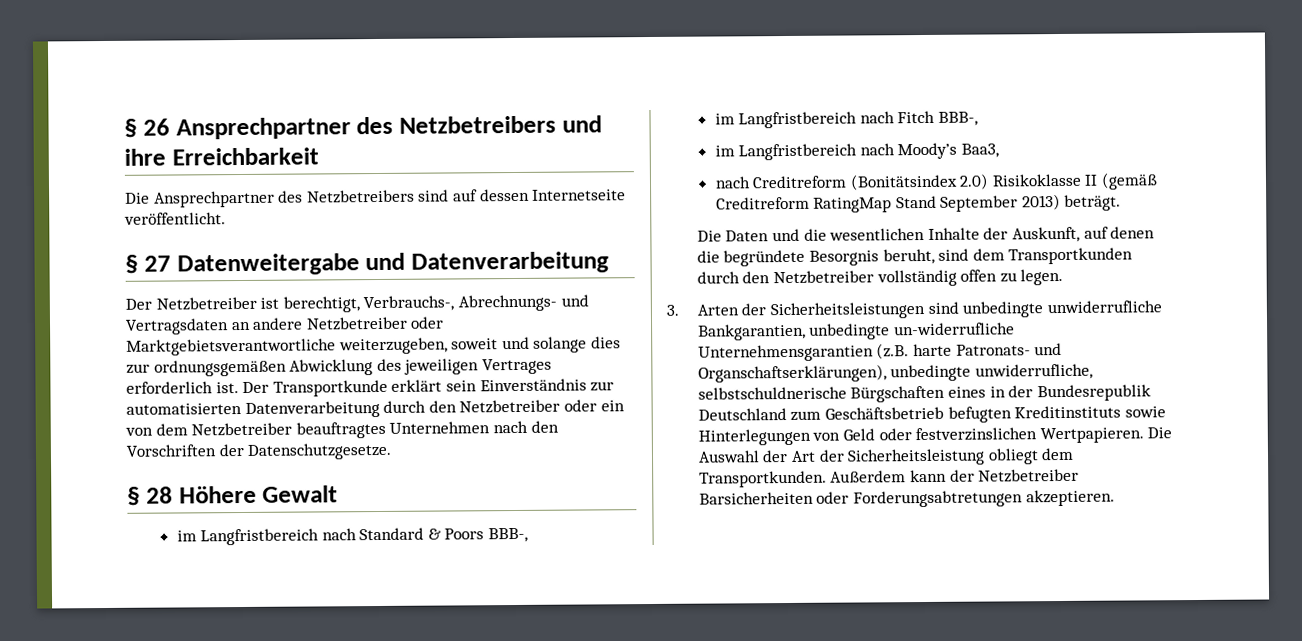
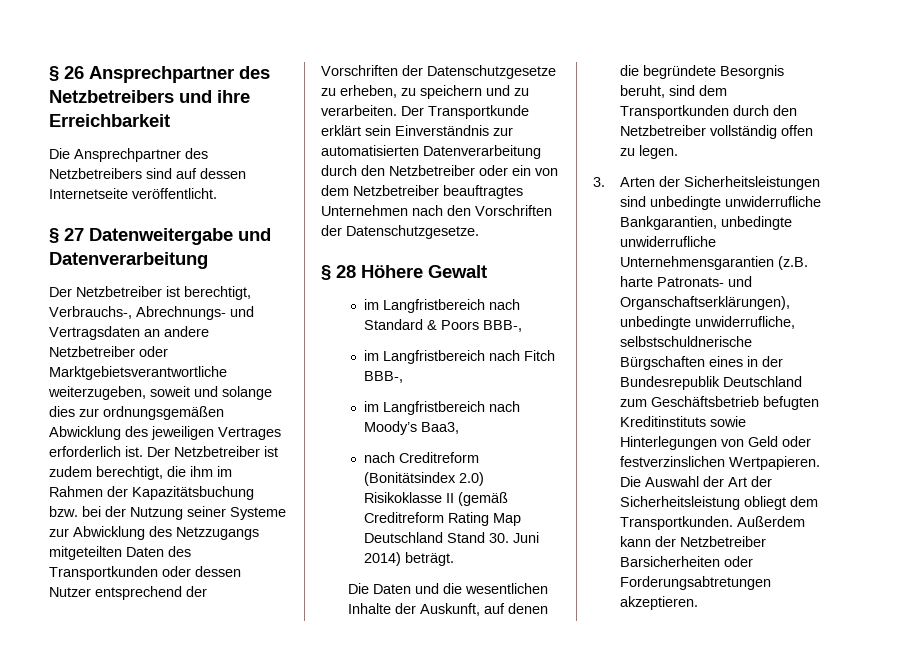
- Der Transportkunde erklärt sein Einverständnis zur automatisierten Datenverarbeitung durch den Netzbetreiber oder ein von dem Netzbetreiber beauftragtes Unternehmen nach den Vorschriften der Datenschutzgesetze.
+ Der Netzbetreiber ist zudem berechtigt, die ihm im Rahmen der Kapazitätsbuchung bzw. bei der Nutzung seiner Systeme zur Abwicklung des Netzzugangs mitgeteilten Daten des Transportkunden oder dessen Nutzer entsprechend der Vorschriften der Datenschutzgesetze zu erheben, zu speichern und zu verarbeiten. Der Transportkunde erklärt sein Einverständnis zur automatisierten Datenverarbeitung durch den Netzbetreiber oder ein von dem Netzbetreiber beauftragtes Unternehmen nach den Vorschriften der Datenschutzgesetze.
- nach Creditreform (Bonitätsindex 2.0) Risikoklasse II (gemäß Creditreform RatingMap Stand September 2013) beträgt.
+ nach Creditreform (Bonitätsindex 2.0) Risikoklasse II (gemäß Creditreform Rating Map Deutschland Stand 30. Juni 2014) beträgt.
- 3. Arten der Sicherheitsleistungen sind unbedingte unwiderrufliche Bankgarantien, unbedingte un-widerrufliche Unternehmensgarantien (z.B. harte Patronats- und Organschaftserklärungen), unbedingte unwiderrufliche, selbstschuldnerische Bürgschaften eines in der Bundesrepublik Deutschland zum Geschäftsbetrieb befugten Kreditinstituts sowie Hinterlegungen von Geld oder festverzinslichen Wertpapieren.
+ 3. Arten der Sicherheitsleistungen sind unbedingte unwiderrufliche Bankgarantien, unbedingte unwiderrufliche Unternehmensgarantien (z.B. harte Patronats- und Organschaftserklärungen), unbedingte unwiderrufliche, selbstschuldnerische Bürgschaften eines in der Bundesrepublik Deutschland zum Geschäftsbetrieb befugten Kreditinstituts sowie Hinterlegungen von Geld oder festverzinslichen Wertpapieren.

